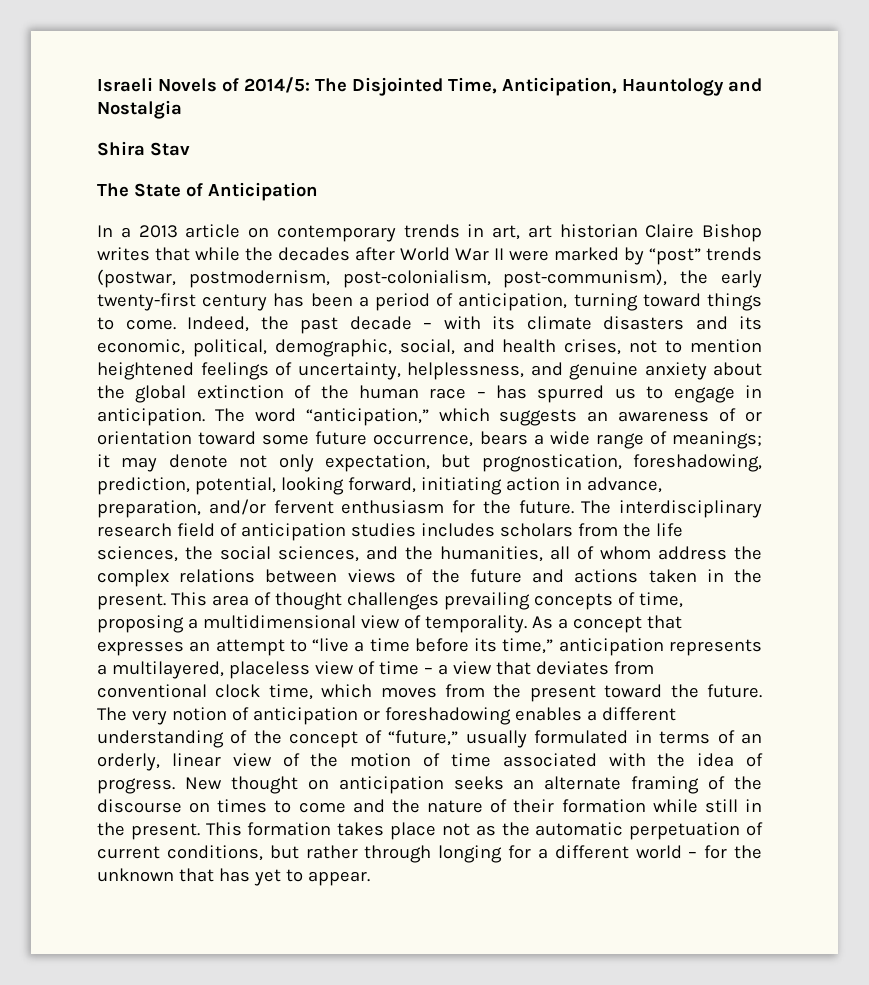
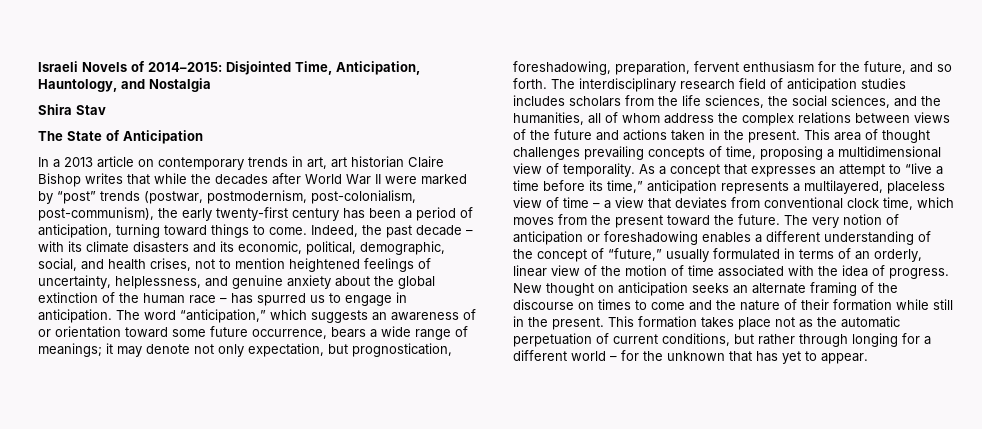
- Israeli Novels of 2014/5: The Disjointed Time, Anticipation, Hauntology and Nostalgia
+ Israeli Novels of 2014–2015: Disjointed Time, Anticipation, Hauntology, and Nostalgia
- The word “anticipation,” which suggests an awareness of or orientation toward some future occurrence, bears a wide range of meanings; it may denote not only expectation, but prognostication, foreshadowing, prediction, potential, looking forward, initiating action in advance, preparation, and/or fervent enthusiasm for the future.
+ The word “anticipation,” which suggests an awareness of or orientation toward some future occurrence, bears a wide range of meanings; it may denote not only expectation, but prognostication, foreshadowing, preparation, fervent enthusiasm for the future, and so forth.

